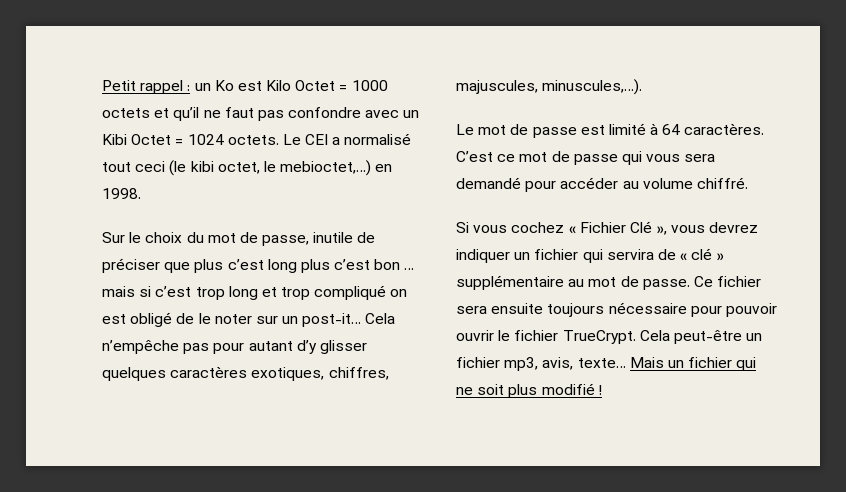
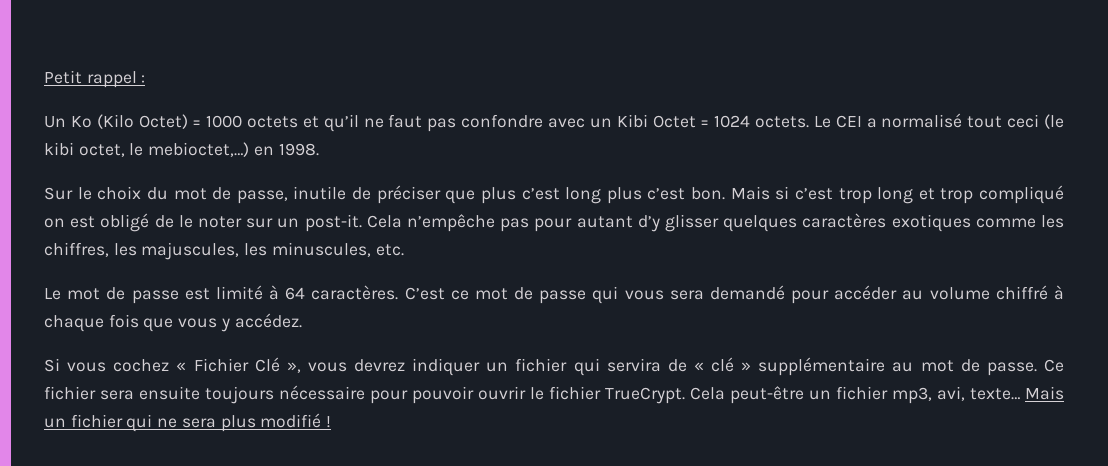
- Petit rappel : un Ko est Kilo Octet = 1000 octets et qu’il ne faut pas confondre avec un Kibi Octet = 1024 octets.
+ Petit rappel :
+ Un Ko (Kilo Octet) = 1000 octets et qu’il ne faut pas confondre avec un Kibi Octet = 1024 octets.
- Sur le choix du mot de passe, inutile de préciser que plus c’est long plus c’est bon … mais si c’est trop long et trop compliqué on est obligé de le noter sur un post-it…
+ Sur le choix du mot de passe, inutile de préciser que plus c’est long plus c’est bon. Mais si c’est trop long et trop compliqué on est obligé de le noter sur un post-it.
- Cela n’empêche pas pour autant d’y glisser quelques caractères exotiques, chiffres, majuscules, minuscules,…).
+ Cela n’empêche pas pour autant d’y glisser quelques caractères exotiques comme les chiffres, les majuscules, les minuscules, etc.
- C’est ce mot de passe qui vous sera demandé pour accéder au volume chiffré.
+ C’est ce mot de passe qui vous sera demandé pour accéder au volume chiffré à chaque fois que vous y accédez.
- Cela peut-être un fichier mp3, avis, texte…
+ Cela peut-être un fichier mp3, avi, texte…
- Mais un fichier qui ne soit plus modifié !
+ Mais un fichier qui ne sera plus modifié !

